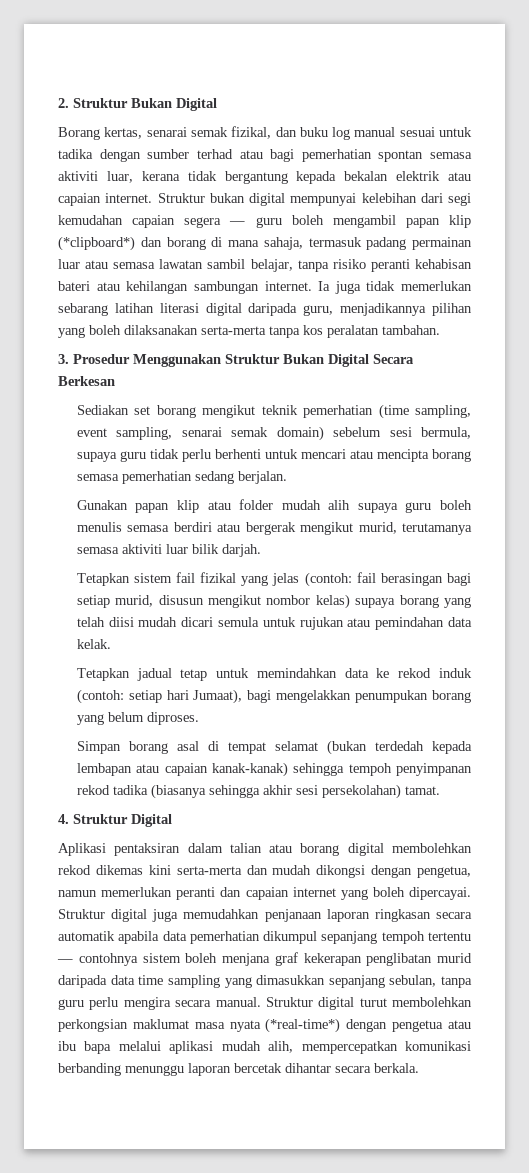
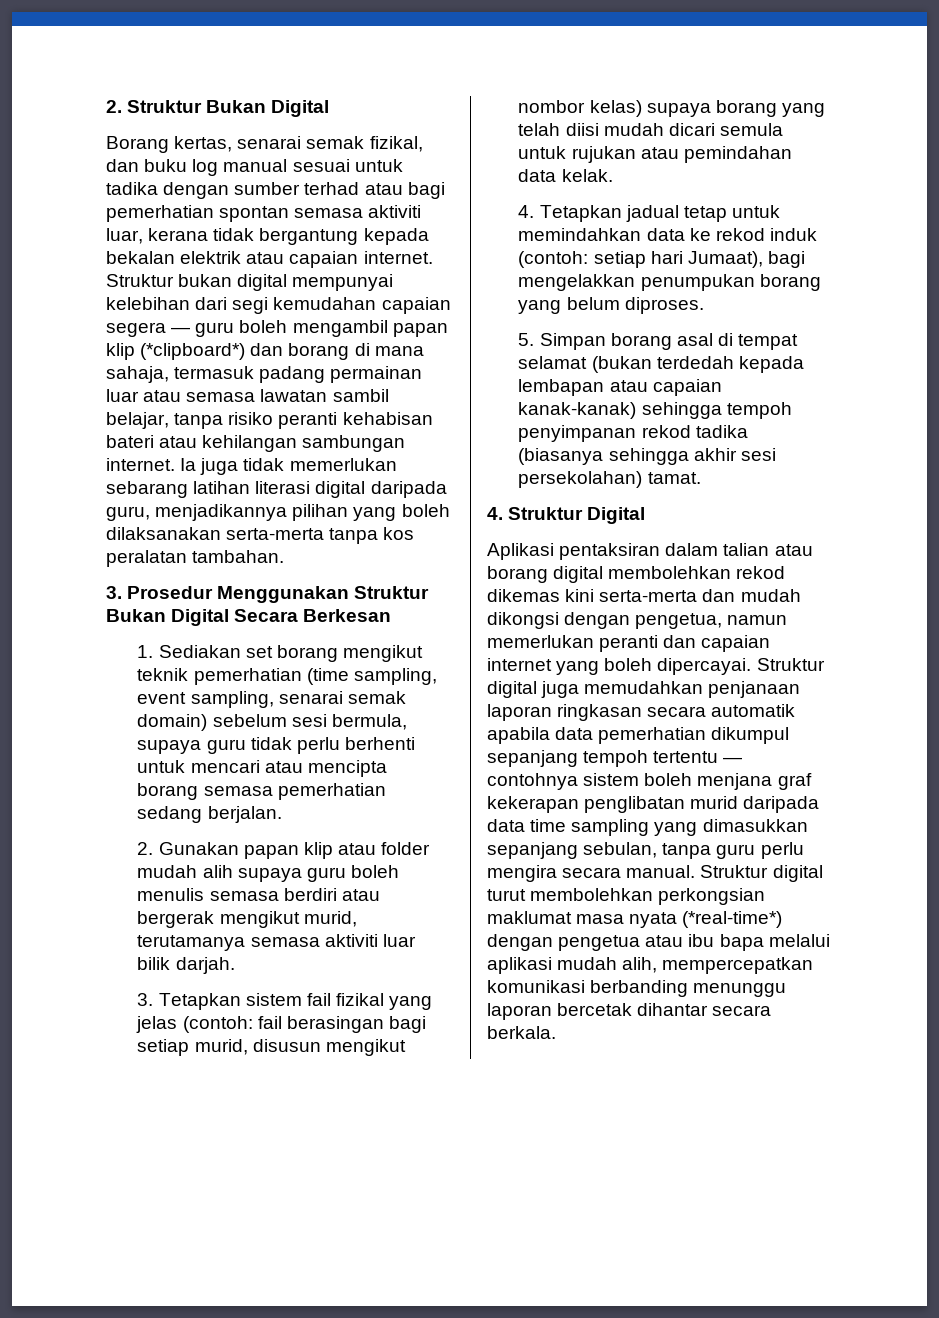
- Sediakan set borang mengikut teknik pemerhatian (time sampling, event sampling, senarai semak domain) sebelum sesi bermula, supaya guru tidak perlu berhenti untuk mencari atau mencipta borang semasa pemerhatian sedang berjalan.
+ 1. Sediakan set borang mengikut teknik pemerhatian (time sampling, event sampling, senarai semak domain) sebelum sesi bermula, supaya guru tidak perlu berhenti untuk mencari atau mencipta borang semasa pemerhatian sedang berjalan.
- Gunakan papan klip atau folder mudah alih supaya guru boleh menulis semasa berdiri atau bergerak mengikut murid, terutamanya semasa aktiviti luar bilik darjah.
+ 2. Gunakan papan klip atau folder mudah alih supaya guru boleh menulis semasa berdiri atau bergerak mengikut murid, terutamanya semasa aktiviti luar bilik darjah.
- Tetapkan sistem fail fizikal yang jelas (contoh: fail berasingan bagi setiap murid, disusun mengikut nombor kelas) supaya borang yang telah diisi mudah dicari semula untuk rujukan atau pemindahan data kelak.
+ 3. Tetapkan sistem fail fizikal yang jelas (contoh: fail berasingan bagi setiap murid, disusun mengikut nombor kelas) supaya borang yang telah diisi mudah dicari semula untuk rujukan atau pemindahan data kelak.
- Tetapkan jadual tetap untuk memindahkan data ke rekod induk (contoh: setiap hari Jumaat), bagi mengelakkan penumpukan borang yang belum diproses.
+ 4. Tetapkan jadual tetap untuk memindahkan data ke rekod induk (contoh: setiap hari Jumaat), bagi mengelakkan penumpukan borang yang belum diproses.
- Simpan borang asal di tempat selamat (bukan terdedah kepada lembapan atau capaian kanak-kanak) sehingga tempoh penyimpanan rekod tadika (biasanya sehingga akhir sesi persekolahan) tamat.
+ 5. Simpan borang asal di tempat selamat (bukan terdedah kepada lembapan atau capaian kanak-kanak) sehingga tempoh penyimpanan rekod tadika (biasanya sehingga akhir sesi persekolahan) tamat.

